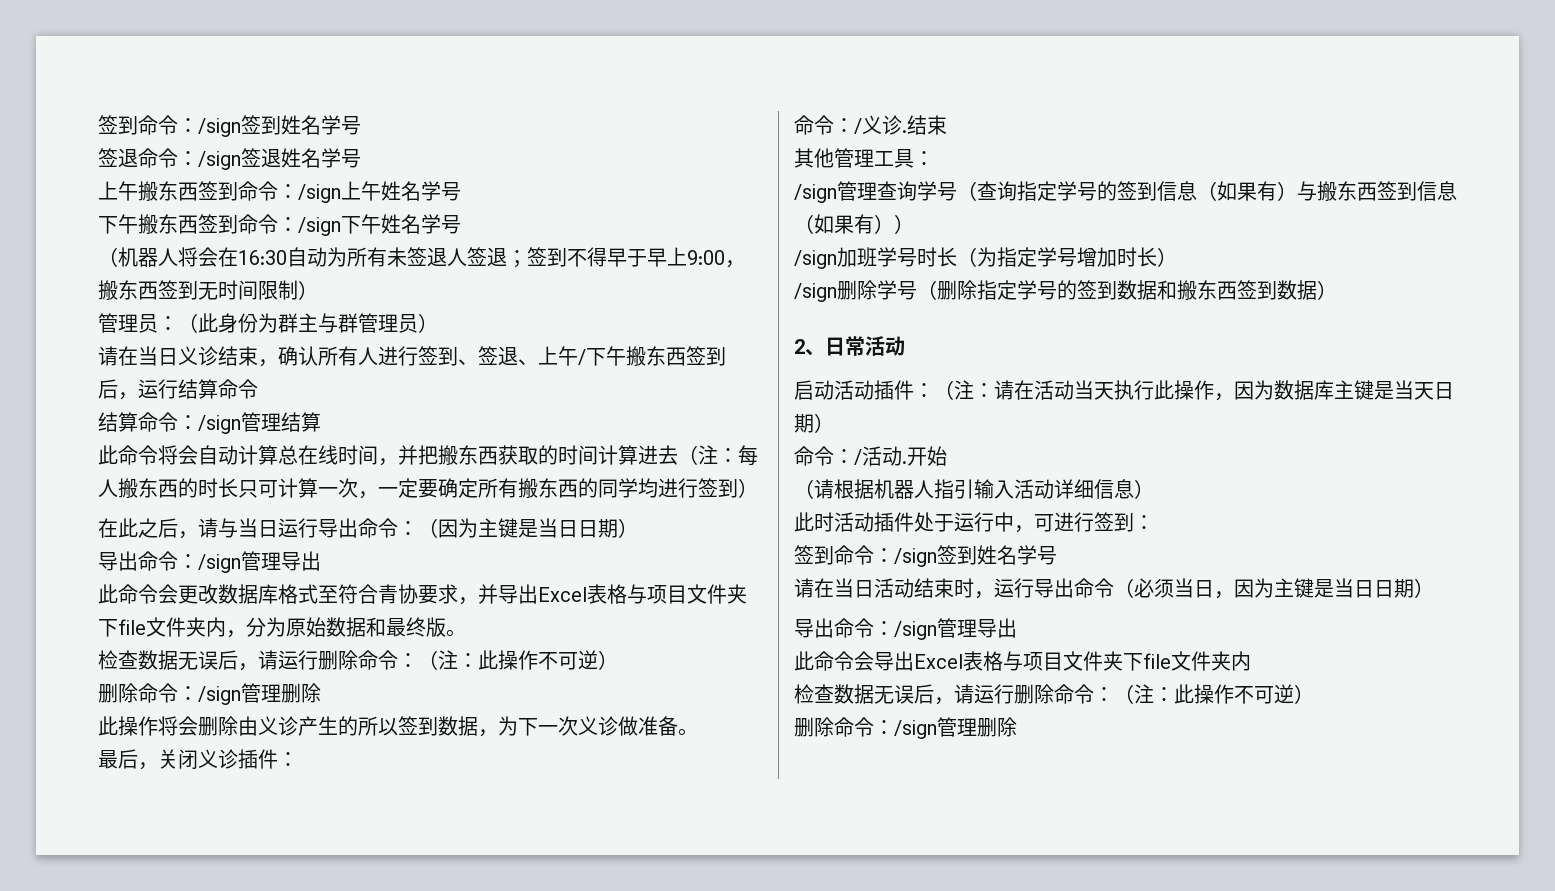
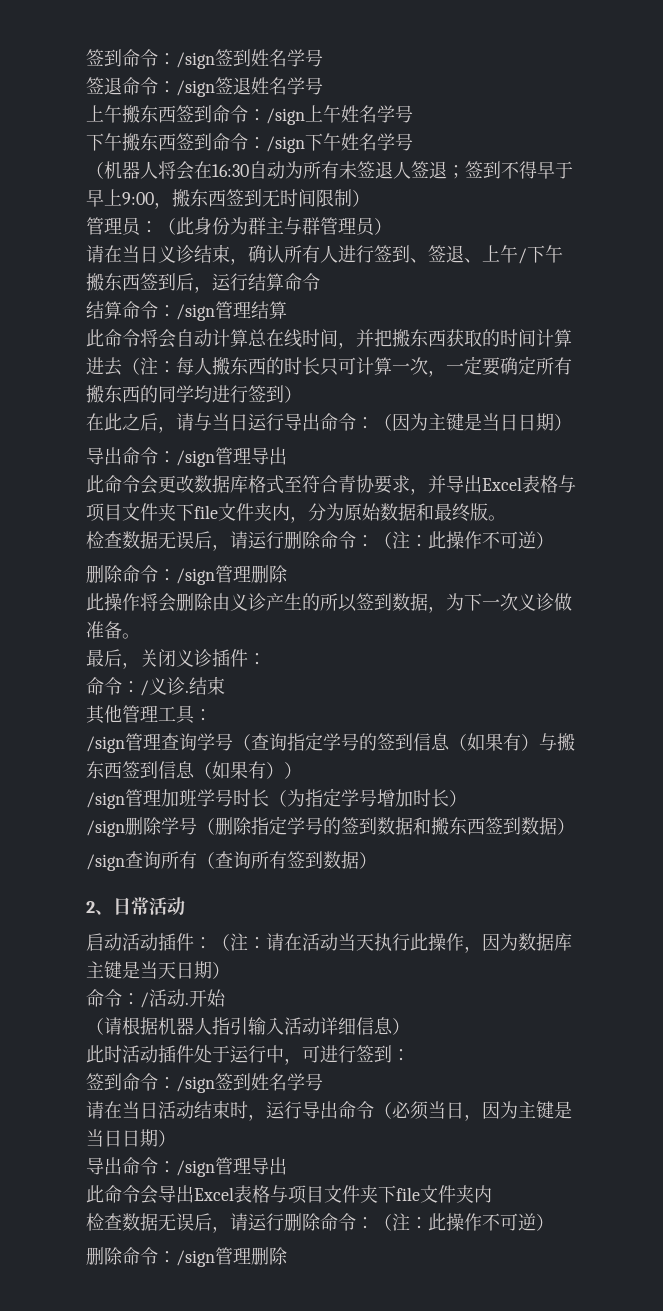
- /sign加班学号时长（为指定学号增加时长）
+ /sign管理加班学号时长（为指定学号增加时长）
+ /sign查询所有（查询所有签到数据）

